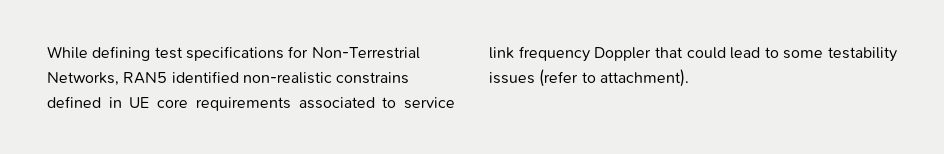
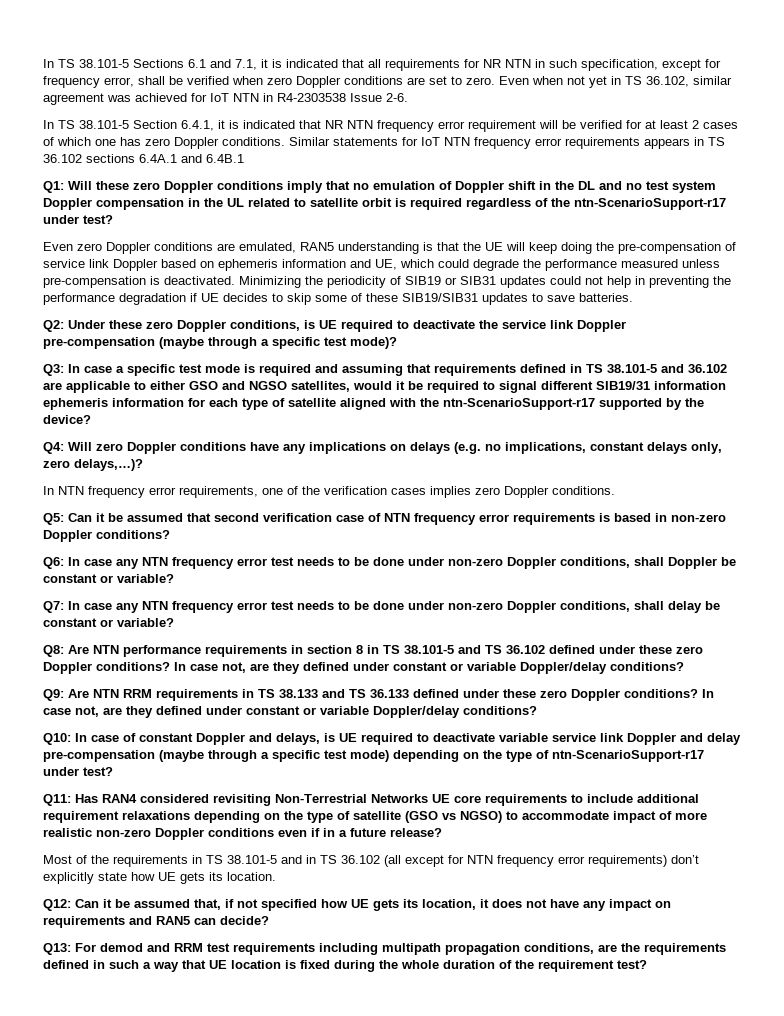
- While defining test specifications for Non-Terrestrial Networks, RAN5 identified non-realistic constrains defined in UE core requirements associated to service link frequency Doppler that could lead to some testability issues (refer to attachment).
+ In TS 38.101-5 Sections 6.1 and 7.1, it is indicated that all requirements for NR NTN in such specification, except for frequency error, shall be verified when zero Doppler conditions are set to zero. Even when not yet in TS 36.102, similar agreement was achieved for IoT NTN in R4-2303538 Issue 2-6.
+ In TS 38.101-5 Section 6.4.1, it is indicated that NR NTN frequency error requirement will be verified for at least 2 cases of which one has zero Doppler conditions. Similar statements for IoT NTN frequency error requirements appears in TS 36.102 sections 6.4A.1 and 6.4B.1
+ Q1: Will these zero Doppler conditions imply that no emulation of Doppler shift in the DL and no test system Doppler compensation in the UL related to satellite orbit is required regardless of the ntn-ScenarioSupport-r17 under test?
+ Even zero Doppler conditions are emulated, RAN5 understanding is that the UE will keep doing the pre-compensation of service link Doppler based on ephemeris information and UE, which could degrade the performance measured unless pre-compensation is deactivated. Minimizing the periodicity of SIB19 or SIB31 updates could not help in preventing the performance degradation if UE decides to skip some of these SIB19/SIB31 updates to save batteries.
+ Q2: Under these zero Doppler conditions, is UE required to deactivate the service link Doppler pre-compensation (maybe through a specific test mode)?
+ Q3: In case a specific test mode is required and assuming that requirements defined in TS 38.101-5 and 36.102 are applicable to either GSO and NGSO satellites, would it be required to signal different SIB19/31 information ephemeris information for each type of satellite aligned with the ntn-ScenarioSupport-r17 supported by the device?
+ Q4: Will zero Doppler conditions have any implications on delays (e.g. no implications, constant delays only, zero delays,…)?
+ In NTN frequency error requirements, one of the verification cases implies zero Doppler conditions.
+ Q5: Can it be assumed that second verification case of NTN frequency error requirements is based in non-zero Doppler conditions?
+ Q6: In case any NTN frequency error test needs to be done under non-zero Doppler conditions, shall Doppler be constant or variable?
+ Q7: In case any NTN frequency error test needs to be done under non-zero Doppler conditions, shall delay be constant or variable?
+ Q8: Are NTN performance requirements in section 8 in TS 38.101-5 and TS 36.102 defined under these zero Doppler conditions? In case not, are they defined under constant or variable Doppler/delay conditions?
+ Q9: Are NTN RRM requirements in TS 38.133 and TS 36.133 defined under these zero Doppler conditions? In case not, are they defined under constant or variable Doppler/delay conditions?
+ Q10: In case of constant Doppler and delays, is UE required to deactivate variable service link Doppler and delay pre-compensation (maybe through a specific test mode) depending on the type of ntn-ScenarioSupport-r17 under test?
+ Q11: Has RAN4 considered revisiting Non-Terrestrial Networks UE core requirements to include additional requirement relaxations depending on the type of satellite (GSO vs NGSO) to accommodate impact of more realistic non-zero Doppler conditions even if in a future release?
+ Most of the requirements in TS 38.101-5 and in TS 36.102 (all except for NTN frequency error requirements) don’t explicitly state how UE gets its location.
+ Q12: Can it be assumed that, if not specified how UE gets its location, it does not have any impact on requirements and RAN5 can decide?
+ Q13: For demod and RRM test requirements including multipath propagation conditions, are the requirements defined in such a way that UE location is fixed during the whole duration of the requirement test?

